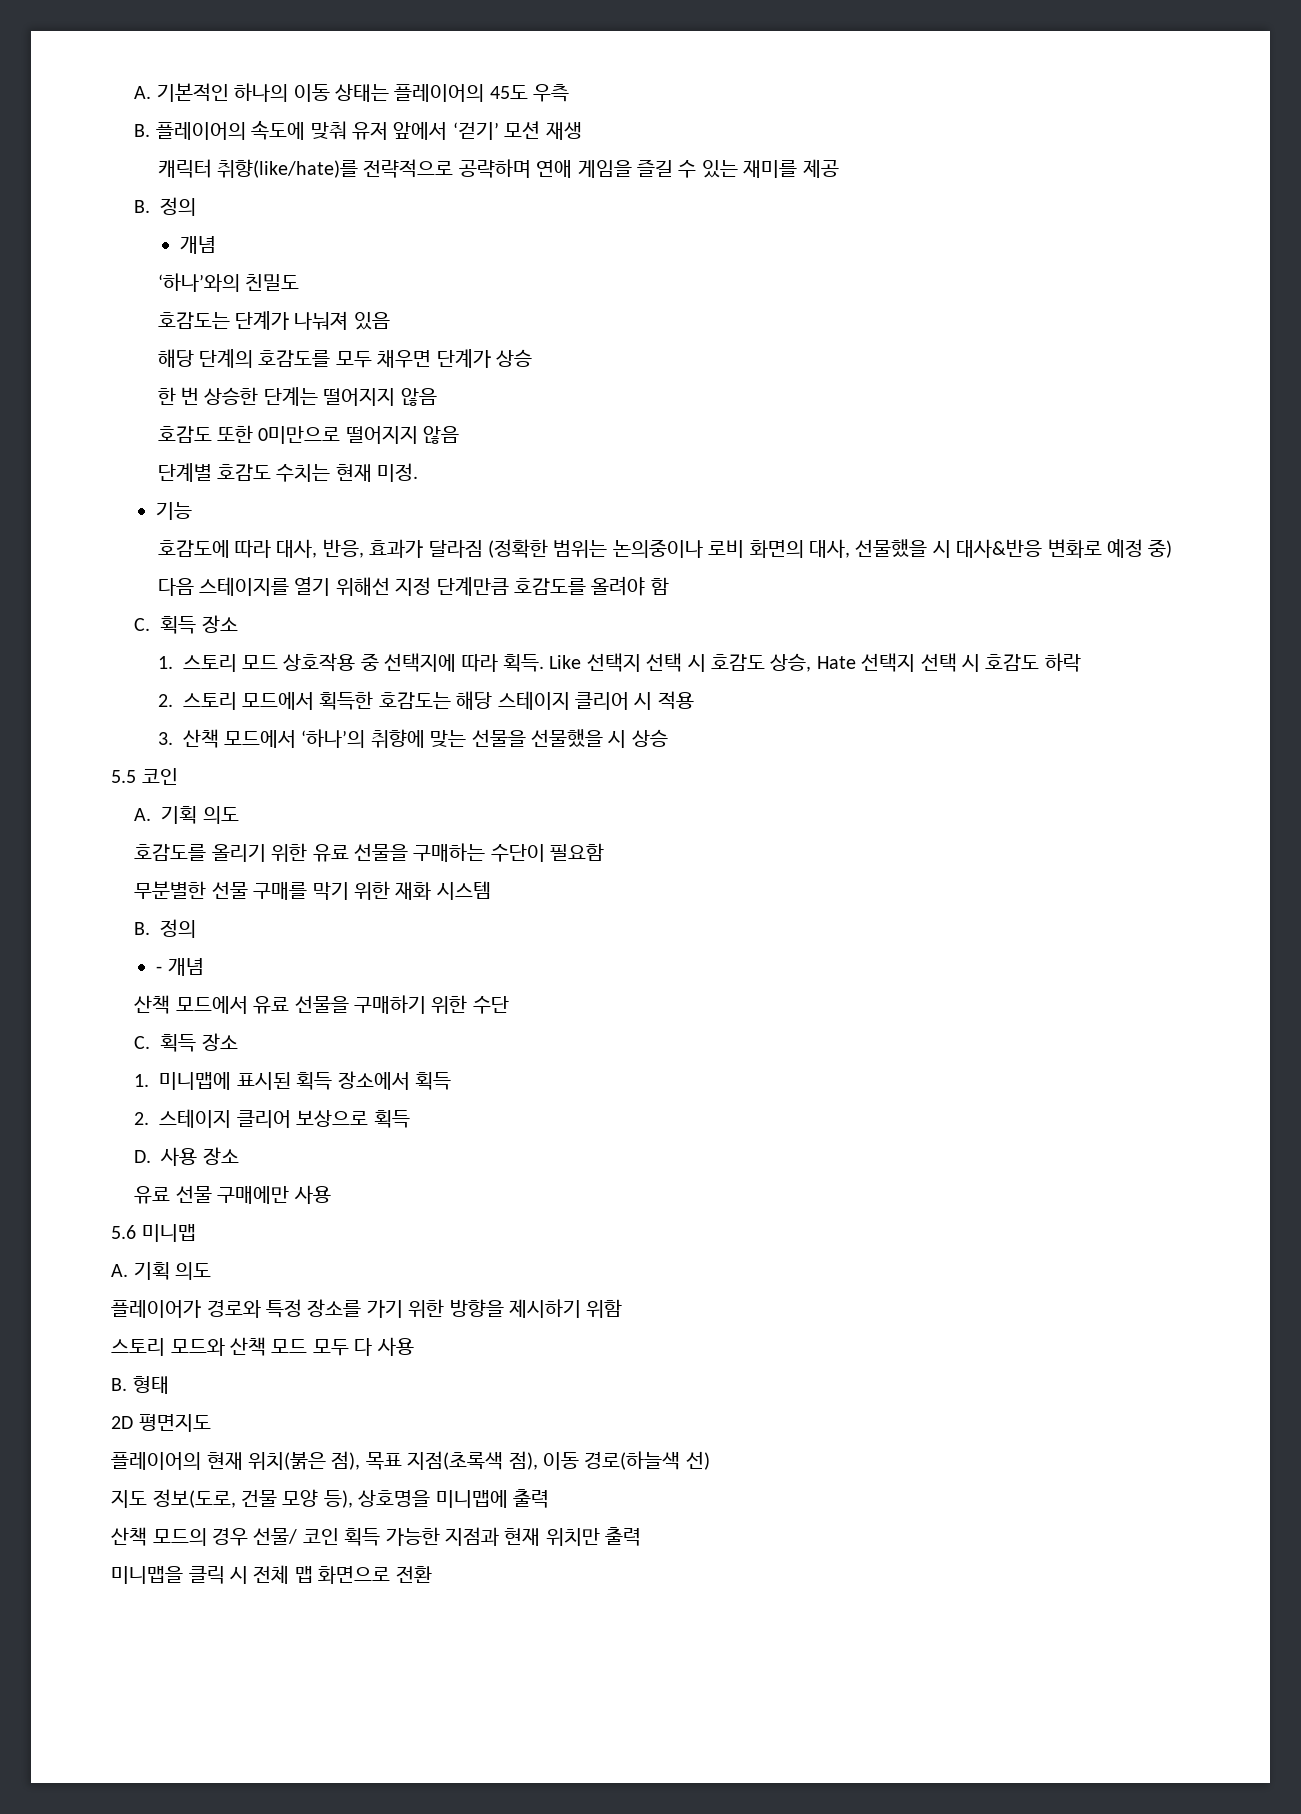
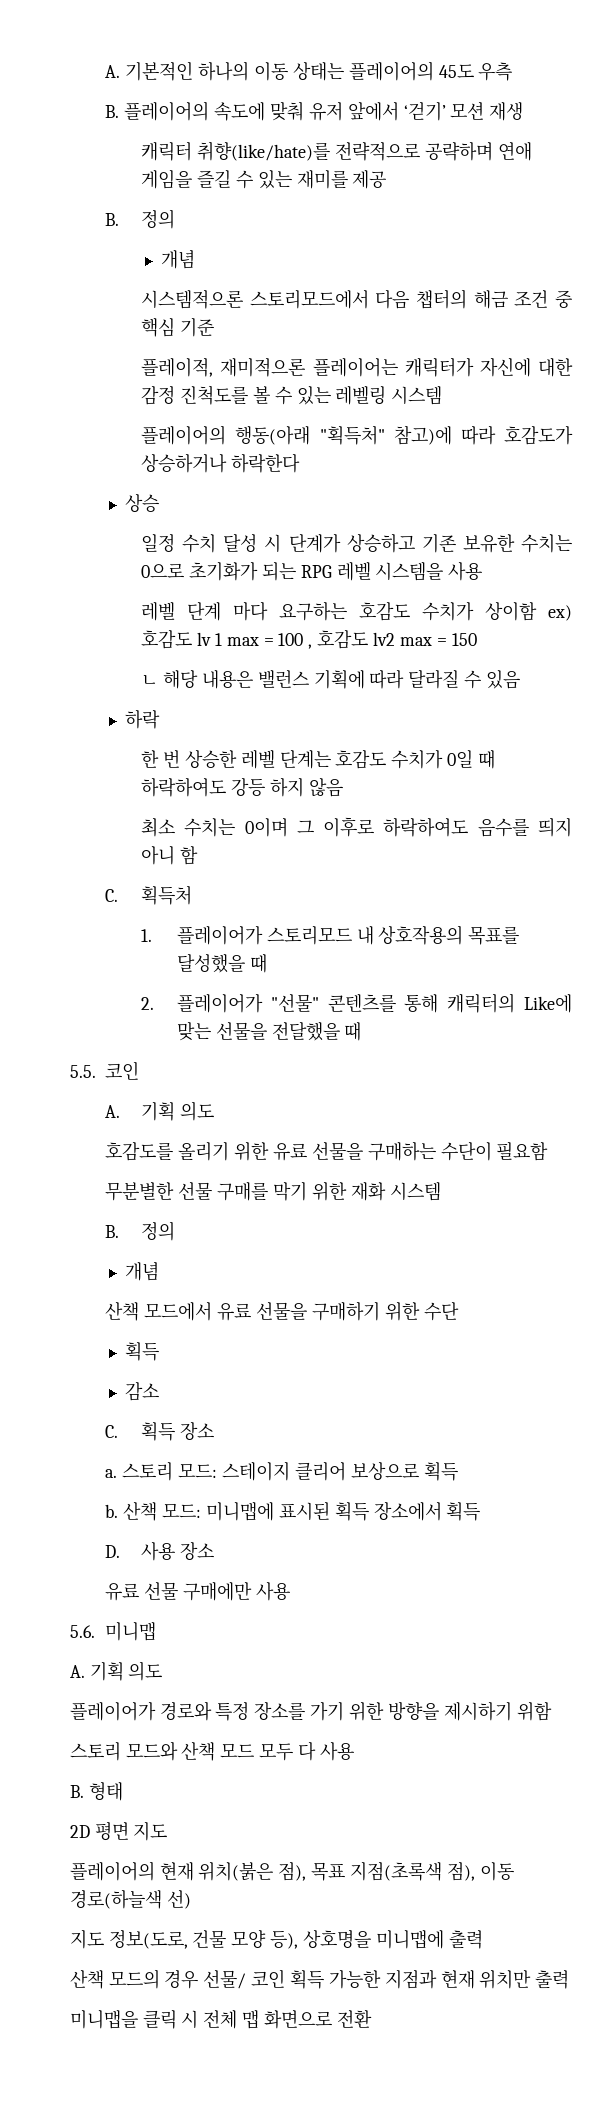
- ‘하나’와의 친밀도
- 호감도는 단계가 나눠져 있음
- 해당 단계의 호감도를 모두 채우면 단계가 상승
- 한 번 상승한 단계는 떨어지지 않음
- 호감도 또한 0미만으로 떨어지지 않음
- 단계별 호감도 수치는 현재 미정.
- 기능
- 호감도에 따라 대사, 반응, 효과가 달라짐 (정확한 범위는 논의중이나 로비 화면의 대사, 선물했을 시 대사&반응 변화로 예정 중)
- 다음 스테이지를 열기 위해선 지정 단계만큼 호감도를 올려야 함
- C. 획득 장소
- 1. 스토리 모드 상호작용 중 선택지에 따라 획득. Like 선택지 선택 시 호감도 상승, Hate 선택지 선택 시 호감도 하락
- 2. 스토리 모드에서 획득한 호감도는 해당 스테이지 클리어 시 적용
- 3. 산책 모드에서 ‘하나’의 취향에 맞는 선물을 선물했을 시 상승
- 5.5 코인
+ 시스템적으론 스토리모드에서 다음 챕터의 해금 조건 중 핵심 기준
+ 플레이적, 재미적으론 플레이어는 캐릭터가 자신에 대한 감정 진척도를 볼 수 있는 레벨링 시스템
+ 플레이어의 행동(아래 "획득처" 참고)에 따라 호감도가 상승하거나 하락한다
+ 상승
+ 일정 수치 달성 시 단계가 상승하고 기존 보유한 수치는 0으로 초기화가 되는 RPG 레벨 시스템을 사용
+ 레벨 단계 마다 요구하는 호감도 수치가 상이함 ex) 호감도 lv 1 max = 100 , 호감도 lv2 max = 150
+ ㄴ 해당 내용은 밸런스 기획에 따라 달라질 수 있음
+ 하락
+ 한 번 상승한 레벨 단계는 호감도 수치가 0일 때 하락하여도 강등 하지 않음
+ 최소 수치는 0이며 그 이후로 하락하여도 음수를 띄지 아니 함
+ C. 획득처
+ 1. 플레이어가 스토리모드 내 상호작용의 목표를 달성했을 때
+ 2. 플레이어가 "선물" 콘텐츠를 통해 캐릭터의 Like에 맞는 선물을 전달했을 때
+ 5.5. 코인
  무분별한 선물 구매를 막기 위한 재화 시스템
  B. 정의
- - 개념
+ 개념
  산책 모드에서 유료 선물을 구매하기 위한 수단
+ 획득
+ 감소
  C. 획득 장소
- 1. 미니맵에 표시된 획득 장소에서 획득
+ a. 스토리 모드: 스테이지 클리어 보상으로 획득
+ b. 산책 모드: 미니맵에 표시된 획득 장소에서 획득
- 2. 스테이지 클리어 보상으로 획득
- 5.6 미니맵
+ 5.6. 미니맵
- 2D 평면지도
+ 2D 평면 지도

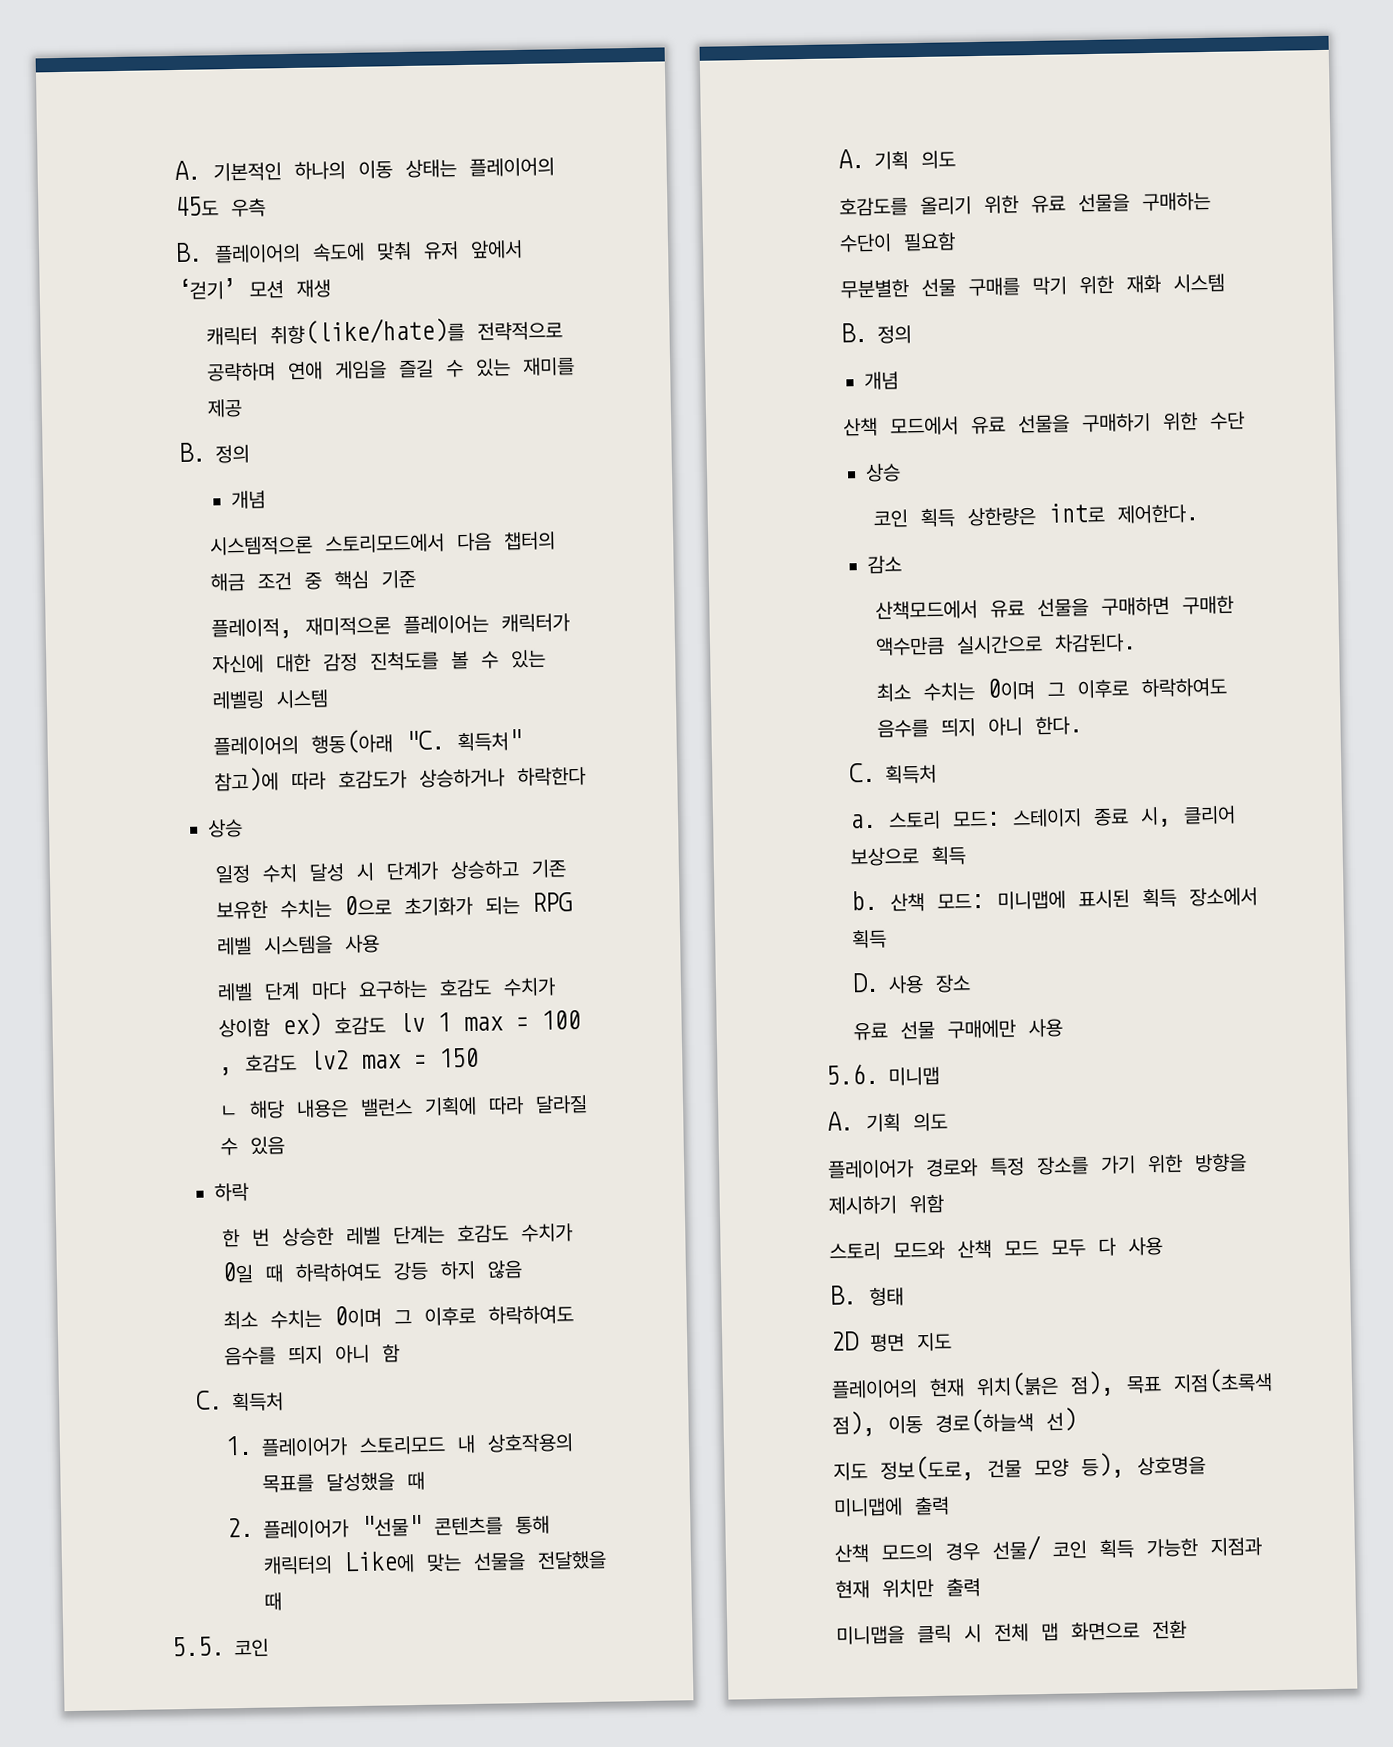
- 플레이어의 행동(아래 "획득처" 참고)에 따라 호감도가 상승하거나 하락한다
+ 플레이어의 행동(아래 "C. 획득처" 참고)에 따라 호감도가 상승하거나 하락한다
  산책 모드에서 유료 선물을 구매하기 위한 수단
- 획득
+ 상승
+ 코인 획득 상한량은 int로 제어한다.
  감소
- C. 획득 장소
+ 산책모드에서 유료 선물을 구매하면 구매한 액수만큼 실시간으로 차감된다.
+ 최소 수치는 0이며 그 이후로 하락하여도 음수를 띄지 아니 한다.
+ C. 획득처
- 스토리 모드: 스테이지 클리어 보상으로 획득
+ 스토리 모드: 스테이지 종료 시, 클리어 보상으로 획득

